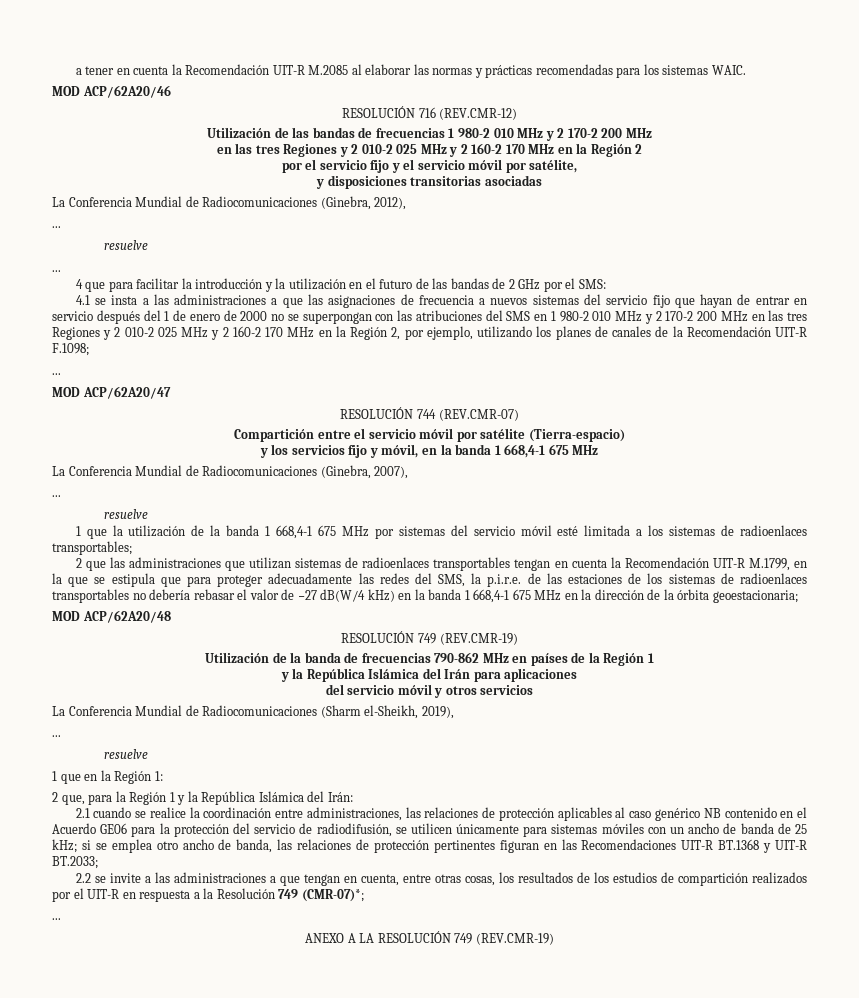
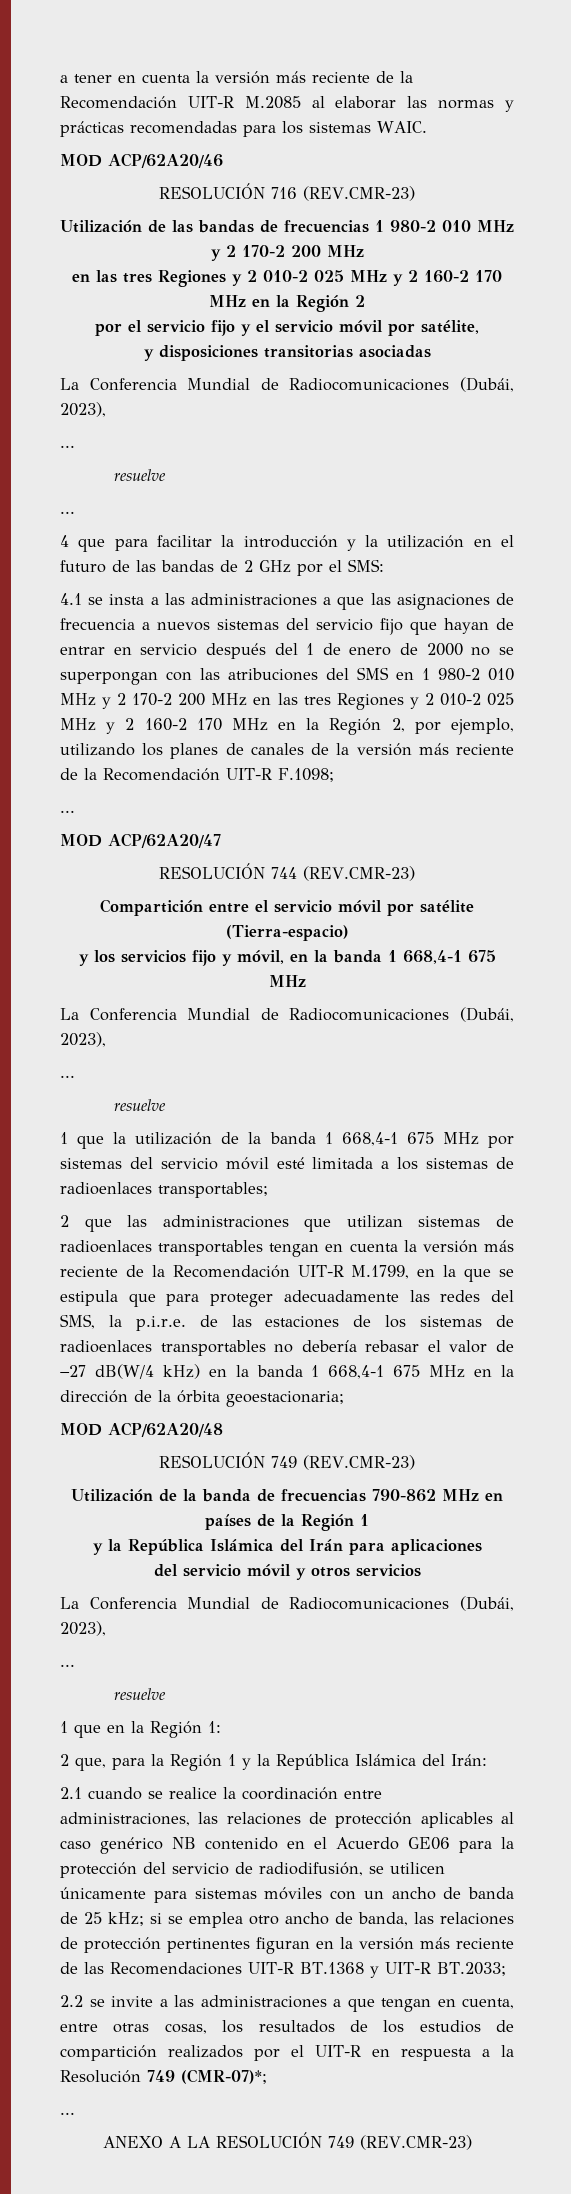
- a tener en cuenta la Recomendación UIT-R M.2085 al elaborar las normas y prácticas recomendadas para los sistemas WAIC.
+ a tener en cuenta la versión más reciente de la Recomendación UIT-R M.2085 al elaborar las normas y prácticas recomendadas para los sistemas WAIC.
- RESOLUCIÓN 716 (REV.CMR-12)
+ RESOLUCIÓN 716 (REV.CMR-23)
  y disposiciones transitorias asociadas
- La Conferencia Mundial de Radiocomunicaciones (Ginebra, 2012),
+ La Conferencia Mundial de Radiocomunicaciones (Dubái, 2023),
- 4.1 se insta a las administraciones a que las asignaciones de frecuencia a nuevos sistemas del servicio fijo que hayan de entrar en servicio después del 1 de enero de 2000 no se superpongan con las atribuciones del SMS en 1 980-2 010 MHz y 2 170-2 200 MHz en las tres Regiones y 2 010-2 025 MHz y 2 160-2 170 MHz en la Región 2, por ejemplo, utilizando los planes de canales de la Recomendación UIT-R F.1098;
+ 4.1 se insta a las administraciones a que las asignaciones de frecuencia a nuevos sistemas del servicio fijo que hayan de entrar en servicio después del 1 de enero de 2000 no se superpongan con las atribuciones del SMS en 1 980-2 010 MHz y 2 170-2 200 MHz en las tres Regiones y 2 010-2 025 MHz y 2 160-2 170 MHz en la Región 2, por ejemplo, utilizando los planes de canales de la versión más reciente de la Recomendación UIT-R F.1098;
- RESOLUCIÓN 744 (REV.CMR-07)
+ RESOLUCIÓN 744 (REV.CMR-23)
  y los servicios fijo y móvil, en la banda 1 668,4-1 675 MHz
- La Conferencia Mundial de Radiocomunicaciones (Ginebra, 2007),
+ La Conferencia Mundial de Radiocomunicaciones (Dubái, 2023),
- 2 que las administraciones que utilizan sistemas de radioenlaces transportables tengan en cuenta la Recomendación UIT-R M.1799, en la que se estipula que para proteger adecuadamente las redes del SMS, la p.i.r.e. de las estaciones de los sistemas de radioenlaces transportables no debería rebasar el valor de −27 dB(W/4 kHz) en la banda 1 668,4-1 675 MHz en la dirección de la órbita geoestacionaria;
+ 2 que las administraciones que utilizan sistemas de radioenlaces transportables tengan en cuenta la versión más reciente de la Recomendación UIT-R M.1799, en la que se estipula que para proteger adecuadamente las redes del SMS, la p.i.r.e. de las estaciones de los sistemas de radioenlaces transportables no debería rebasar el valor de −27 dB(W/4 kHz) en la banda 1 668,4-1 675 MHz en la dirección de la órbita geoestacionaria;
  MOD ACP/62A20/48
- RESOLUCIÓN 749 (REV.CMR-19)
+ RESOLUCIÓN 749 (REV.CMR-23)
  del servicio móvil y otros servicios
- La Conferencia Mundial de Radiocomunicaciones (Sharm el-Sheikh, 2019),
+ La Conferencia Mundial de Radiocomunicaciones (Dubái, 2023),
- si se emplea otro ancho de banda, las relaciones de protección pertinentes figuran en las Recomendaciones UIT-R BT.1368 y UIT-R BT.2033;
+ si se emplea otro ancho de banda, las relaciones de protección pertinentes figuran en la versión más reciente de las Recomendaciones UIT-R BT.1368 y UIT-R BT.2033;
- ANEXO A LA RESOLUCIÓN 749 (REV.CMR-19)
+ ANEXO A LA RESOLUCIÓN 749 (REV.CMR-23)

